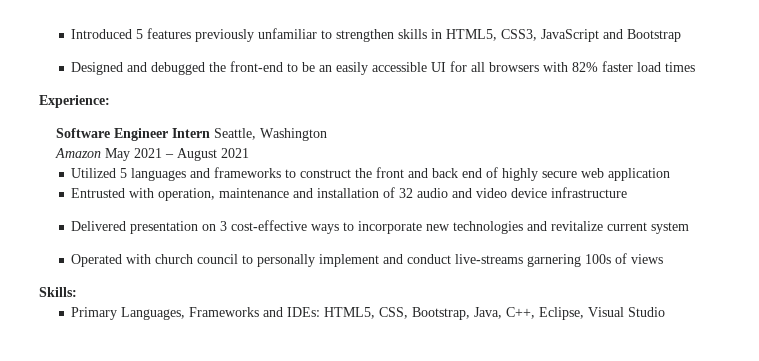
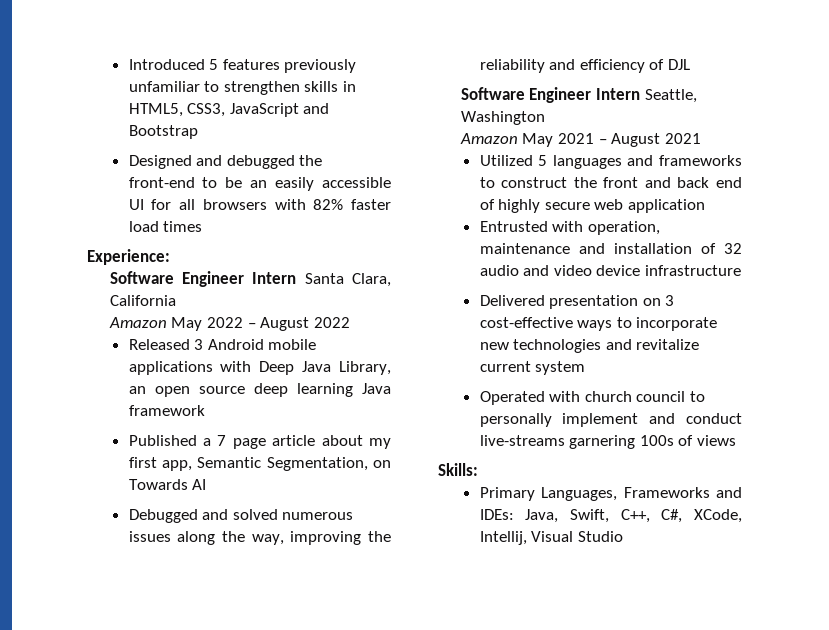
+ Software Engineer Intern Santa Clara, California
+ Amazon May 2022 – August 2022
+ Released 3 Android mobile applications with Deep Java Library, an open source deep learning Java framework
+ Published a 7 page article about my first app, Semantic Segmentation, on Towards AI
+ Debugged and solved numerous issues along the way, improving the reliability and efficiency of DJL
- Primary Languages, Frameworks and IDEs: HTML5, CSS, Bootstrap, Java, C++, Eclipse, Visual Studio
+ Primary Languages, Frameworks and IDEs: Java, Swift, C++, C#, XCode, Intellij, Visual Studio

